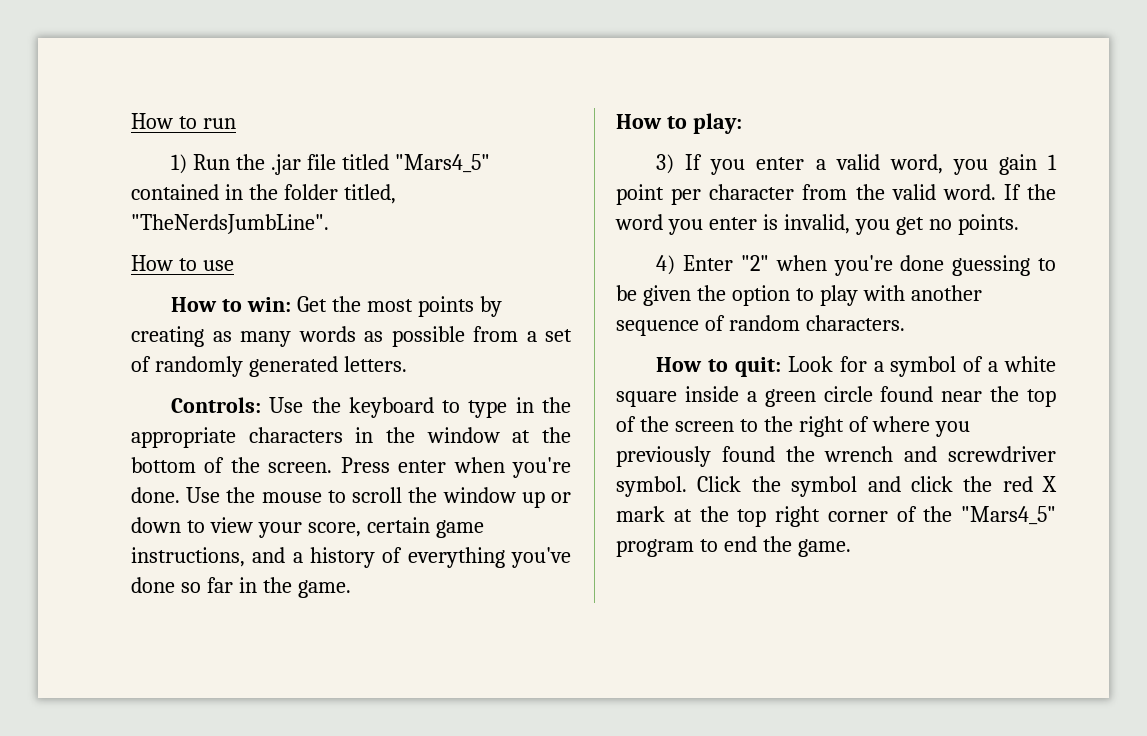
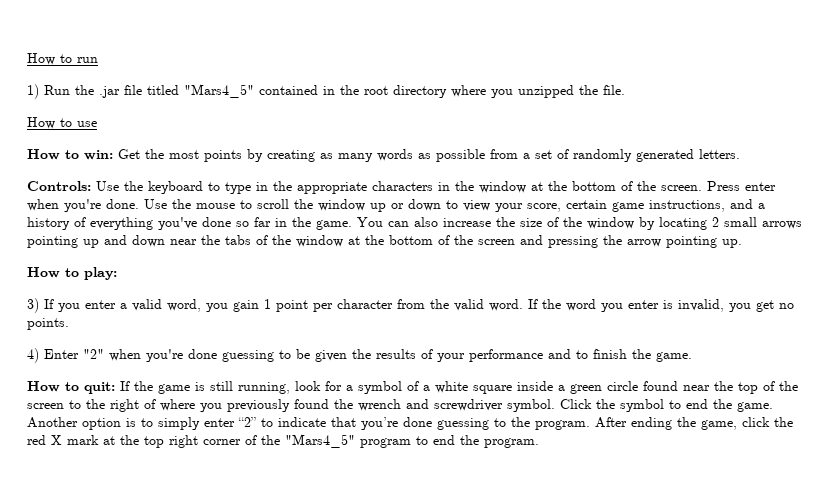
- 1) Run the .jar file titled "Mars4_5" contained in the folder titled, "TheNerdsJumbLine".
+ 1) Run the .jar file titled "Mars4_5" contained in the root directory where you unzipped the file.
+ You can also increase the size of the window by locating 2 small arrows pointing up and down near the tabs of the window at the bottom of the screen and pressing the arrow pointing up.
- 4) Enter "2" when you're done guessing to be given the option to play with another sequence of random characters.
- How to quit: Look for a symbol of a white square inside a green circle found near the top of the screen to the right of where you previously found the wrench and screwdriver symbol.
+ 4) Enter "2" when you're done guessing to be given the results of your performance and to finish the game.
+ How to quit: If the game is still running, look for a symbol of a white square inside a green circle found near the top of the screen to the right of where you previously found the wrench and screwdriver symbol.
- Click the symbol and click the red X mark at the top right corner of the "Mars4_5" program to end the game.
+ Click the symbol to end the game. Another option is to simply enter “2” to indicate that you’re done guessing to the program. After ending the game, click the red X mark at the top right corner of the "Mars4_5" program to end the program.

